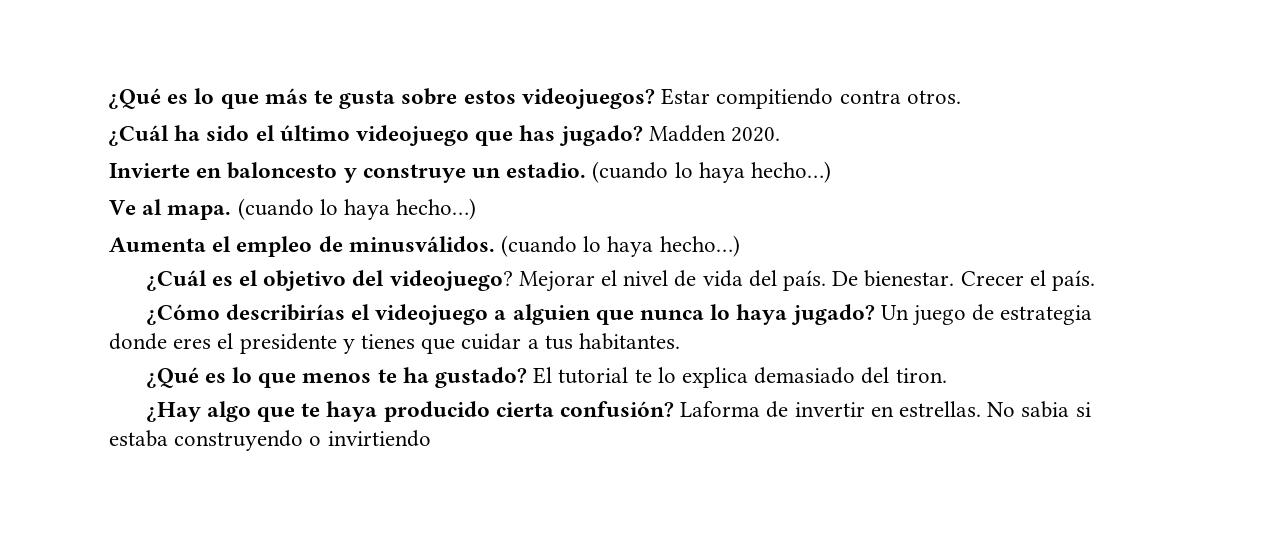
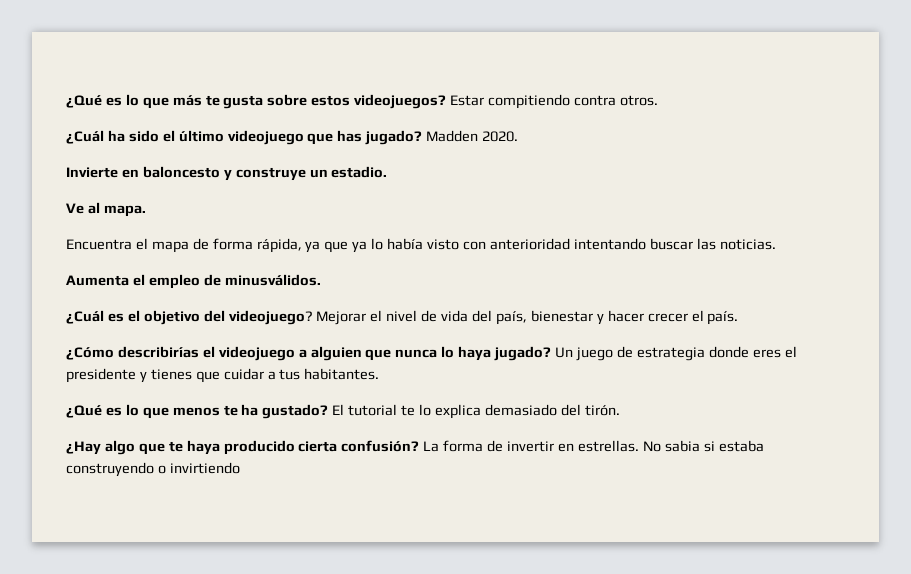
- Invierte en baloncesto y construye un estadio. (cuando lo haya hecho…)
+ Invierte en baloncesto y construye un estadio.
- Ve al mapa. (cuando lo haya hecho…)
+ Ve al mapa.
+ Encuentra el mapa de forma rápida, ya que ya lo había visto con anterioridad intentando buscar las noticias.
- Aumenta el empleo de minusválidos. (cuando lo haya hecho…)
+ Aumenta el empleo de minusválidos.
- Mejorar el nivel de vida del país. De bienestar. Crecer el país.
+ Mejorar el nivel de vida del país, bienestar y hacer crecer el país.
- El tutorial te lo explica demasiado del tiron.
+ El tutorial te lo explica demasiado del tirón.
- Laforma de invertir en estrellas.
+ La forma de invertir en estrellas.

